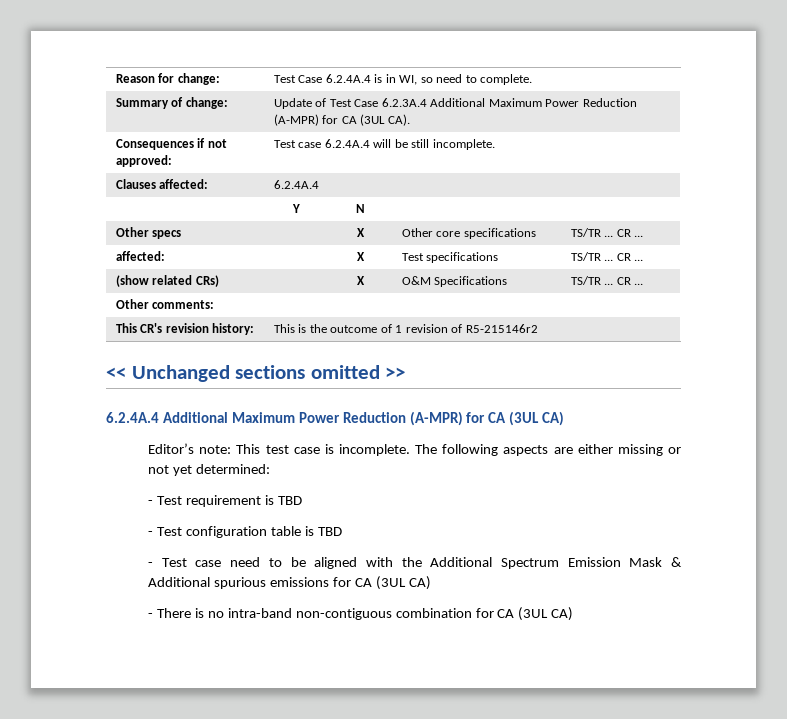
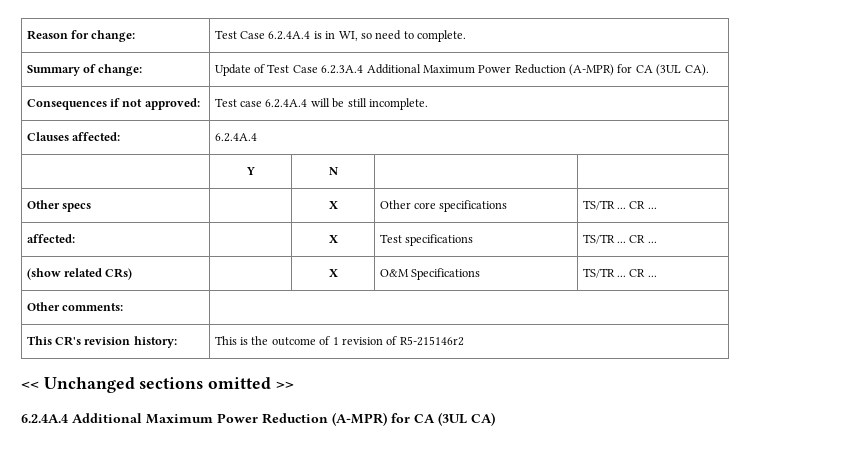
- Editor’s note: This test case is incomplete. The following aspects are either missing or not yet determined:
- - Test requirement is TBD
- - Test configuration table is TBD
- - Test case need to be aligned with the Additional Spectrum Emission Mask & Additional spurious emissions for CA (3UL CA)
- - There is no intra-band non-contiguous combination for CA (3UL CA)

